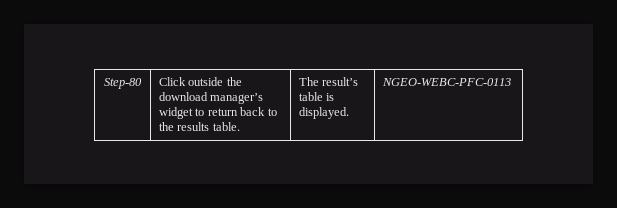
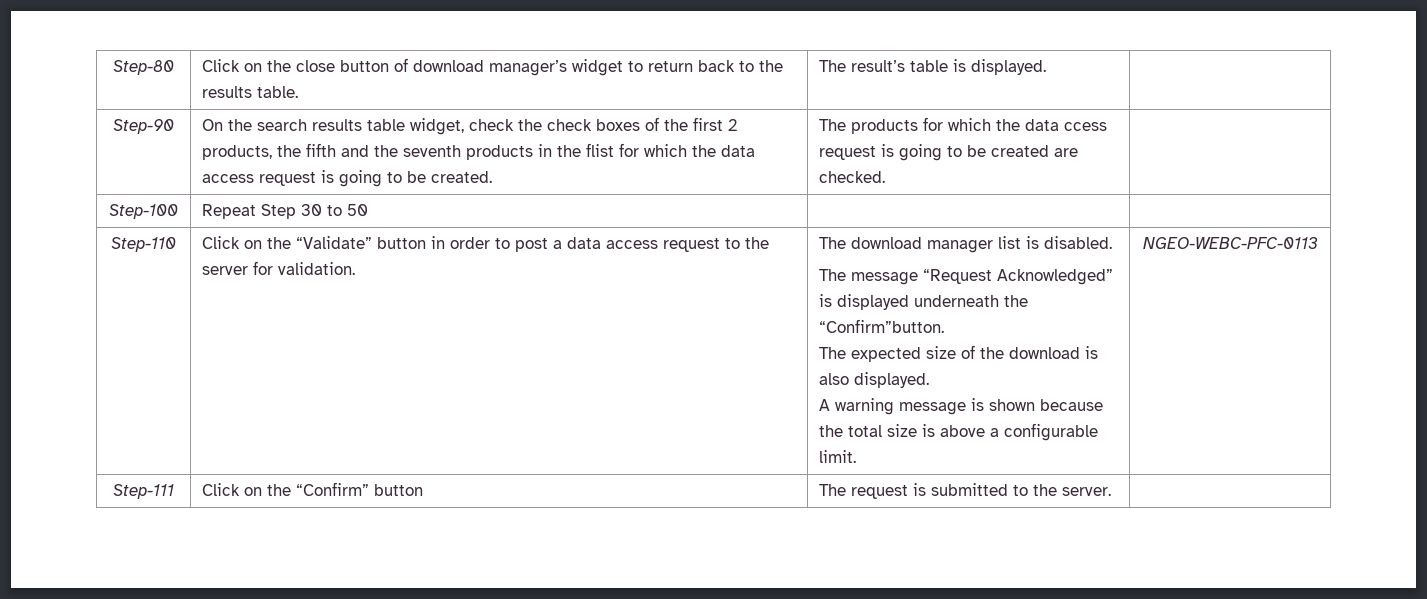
- Step-80 | Click outside the download manager’s widget to return back to the results table. | The result’s table is displayed. | NGEO-WEBC-PFC-0113
+ Step-80 | Click on the close button of download manager’s widget to return back to the results table. | The result’s table is displayed. |
+ Step-90 | On the search results table widget, check the check boxes of the first 2 products, the fifth and the seventh products in the flist for which the data access request is going to be created. | The products for which the data ccess request is going to be created are checked. |
+ Step-100 | Repeat Step 30 to 50 | |
+ Step-110 | Click on the “Validate” button in order to post a data access request to the server for validation. | The download manager list is disabled.
+ The message “Request Acknowledged” is displayed underneath the “Confirm”button.
+ The expected size of the download is also displayed.
+ A warning message is shown because the total size is above a configurable limit. | NGEO-WEBC-PFC-0113
+ Step-111 | Click on the “Confirm” button | The request is submitted to the server. |

